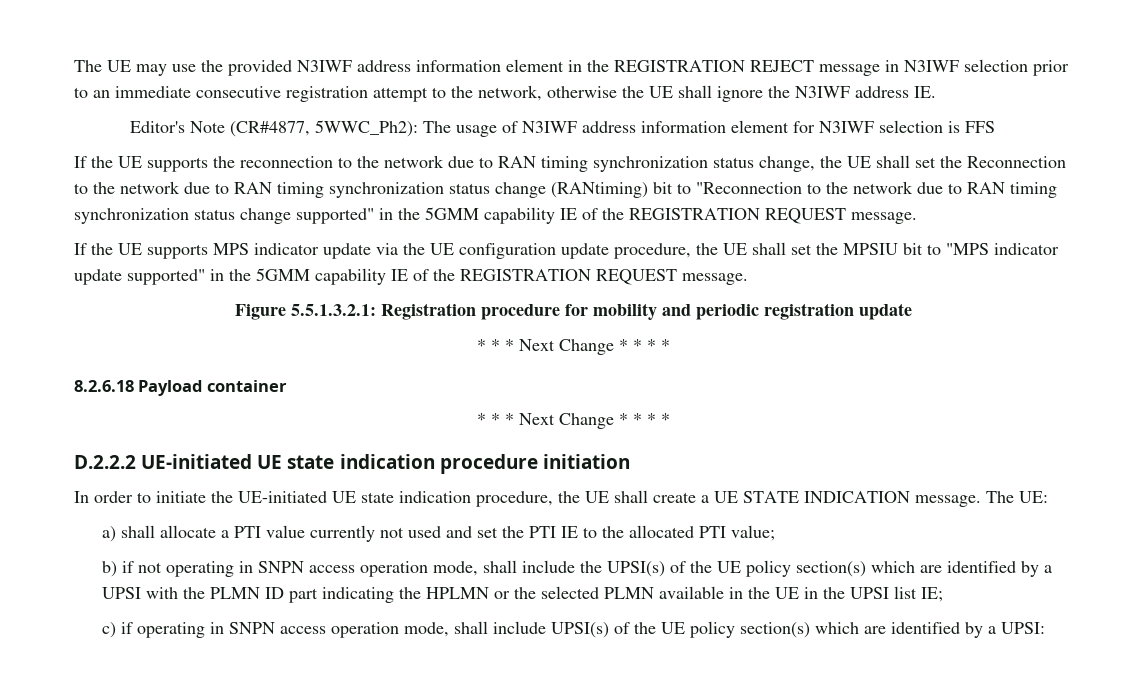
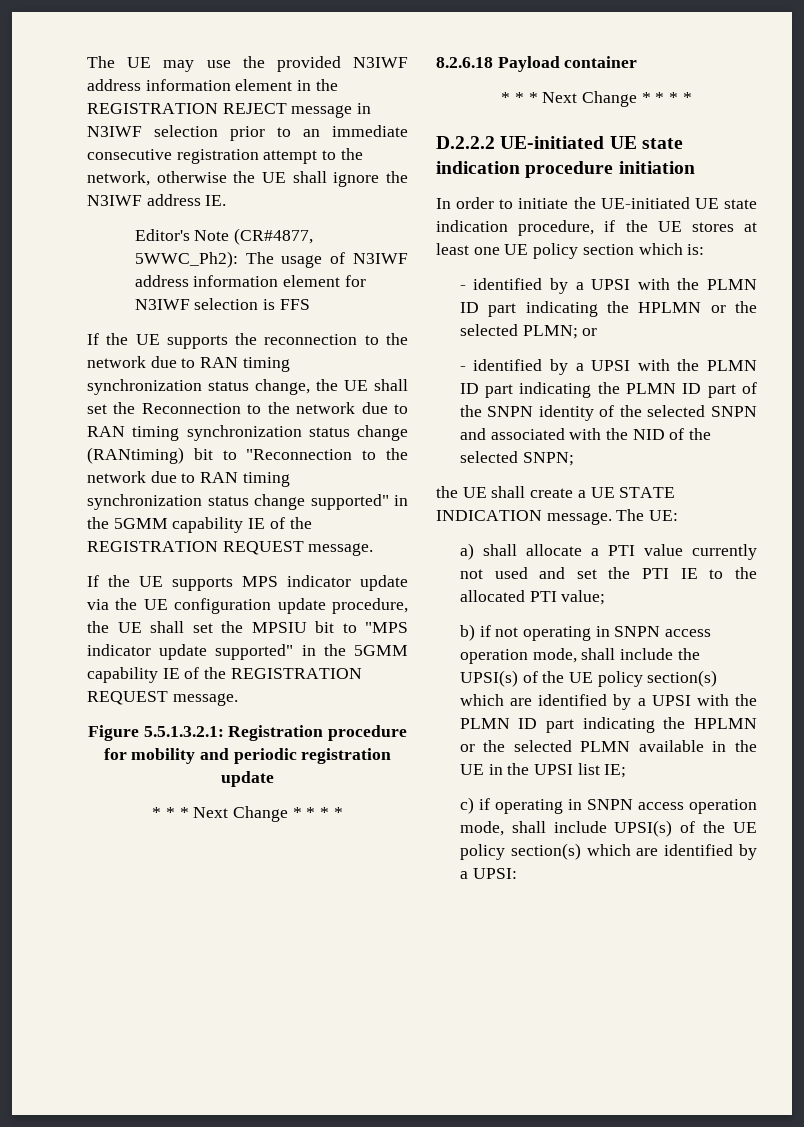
- In order to initiate the UE-initiated UE state indication procedure, the UE shall create a UE STATE INDICATION message.
+ In order to initiate the UE-initiated UE state indication procedure, if the UE stores at least one UE policy section which is:
+ - identified by a UPSI with the PLMN ID part indicating the HPLMN or the selected PLMN; or
+ - identified by a UPSI with the PLMN ID part indicating the PLMN ID part of the SNPN identity of the selected SNPN and associated with the NID of the selected SNPN;
+ the UE shall create a UE STATE INDICATION message.

